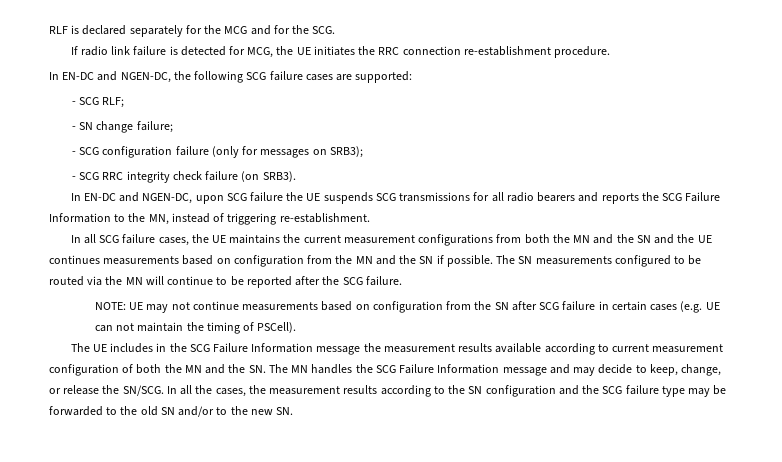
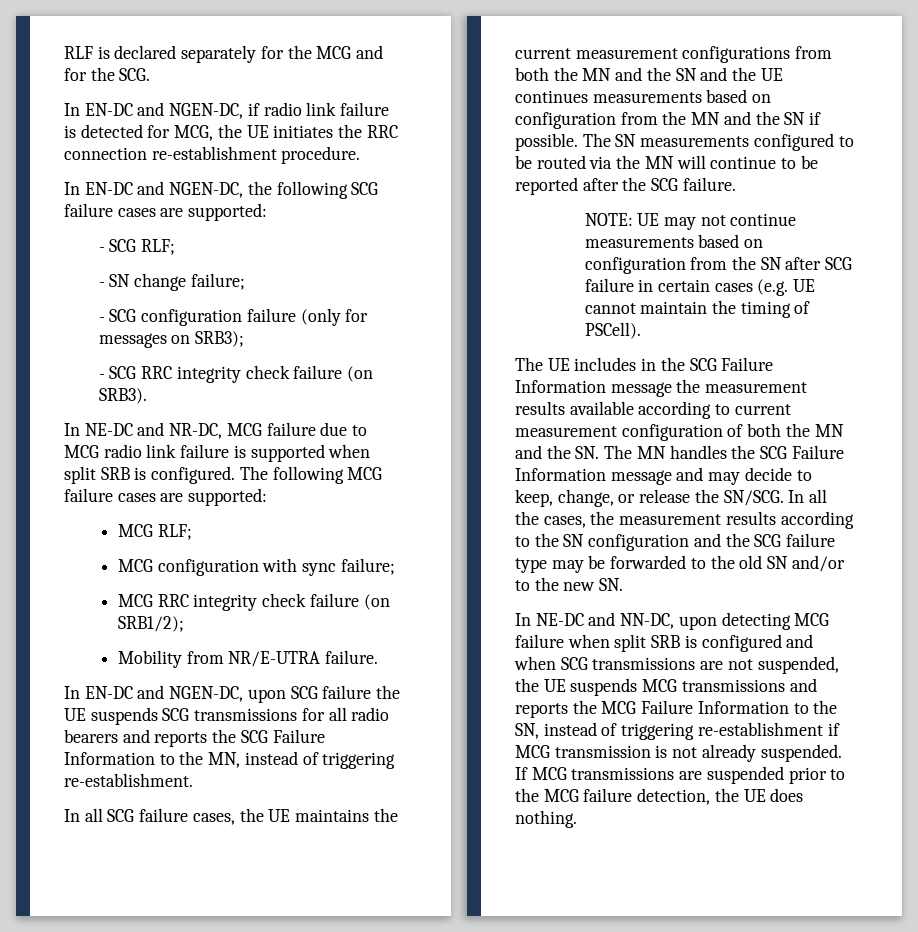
- If radio link failure is detected for MCG, the UE initiates the RRC connection re-establishment procedure.
+ In EN-DC and NGEN-DC, if radio link failure is detected for MCG, the UE initiates the RRC connection re-establishment procedure.
+ In NE-DC and NR-DC, MCG failure due to MCG radio link failure is supported when split SRB is configured. The following MCG failure cases are supported:
+ MCG RLF;
+ MCG configuration with sync failure;
+ MCG RRC integrity check failure (on SRB1/2);
+ Mobility from NR/E-UTRA failure.
- NOTE: UE may not continue measurements based on configuration from the SN after SCG failure in certain cases (e.g. UE can not maintain the timing of PSCell).
+ NOTE: UE may not continue measurements based on configuration from the SN after SCG failure in certain cases (e.g. UE cannot maintain the timing of PSCell).
+ In NE-DC and NN-DC, upon detecting MCG failure when split SRB is configured and when SCG transmissions are not suspended, the UE suspends MCG transmissions and reports the MCG Failure Information to the SN, instead of triggering re-establishment if MCG transmission is not already suspended. If MCG transmissions are suspended prior to the MCG failure detection, the UE does nothing.

